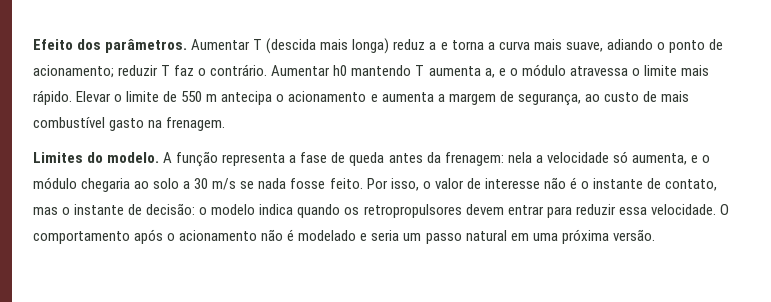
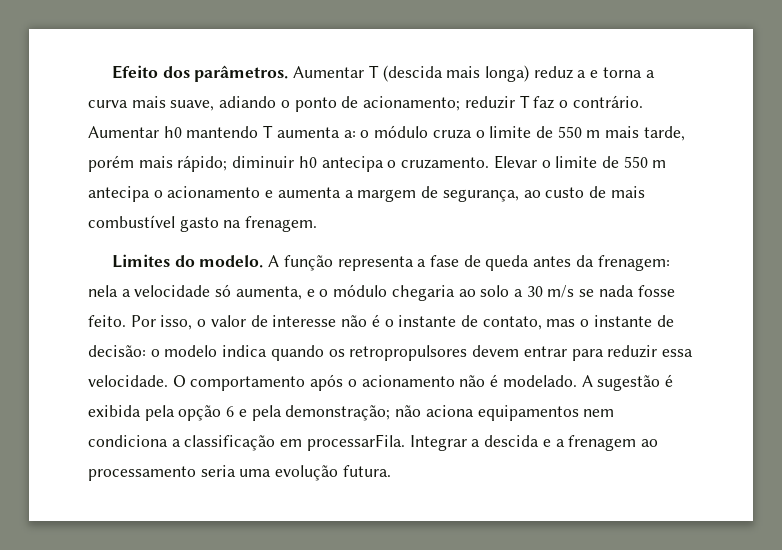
- Aumentar h0 mantendo T aumenta a, e o módulo atravessa o limite mais rápido.
+ Aumentar h0 mantendo T aumenta a: o módulo cruza o limite de 550 m mais tarde, porém mais rápido; diminuir h0 antecipa o cruzamento.
- O comportamento após o acionamento não é modelado e seria um passo natural em uma próxima versão.
+ O comportamento após o acionamento não é modelado. A sugestão é exibida pela opção 6 e pela demonstração; não aciona equipamentos nem condiciona a classificação em processarFila. Integrar a descida e a frenagem ao processamento seria uma evolução futura.

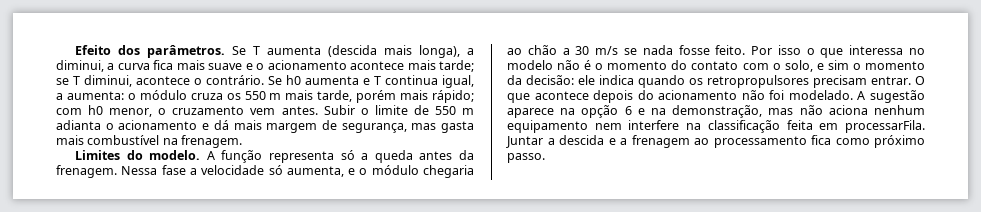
- Aumentar T (descida mais longa) reduz a e torna a curva mais suave, adiando o ponto de acionamento; reduzir T faz o contrário. Aumentar h0 mantendo T aumenta a: o módulo cruza o limite de 550 m mais tarde, porém mais rápido; diminuir h0 antecipa o cruzamento. Elevar o limite de 550 m antecipa o acionamento e aumenta a margem de segurança, ao custo de mais combustível gasto na frenagem.
+ Se T aumenta (descida mais longa), a diminui, a curva fica mais suave e o acionamento acontece mais tarde; se T diminui, acontece o contrário. Se h0 aumenta e T continua igual, a aumenta: o módulo cruza os 550 m mais tarde, porém mais rápido; com h0 menor, o cruzamento vem antes. Subir o limite de 550 m adianta o acionamento e dá mais margem de segurança, mas gasta mais combustível na frenagem.
- A função representa a fase de queda antes da frenagem: nela a velocidade só aumenta, e o módulo chegaria ao solo a 30 m/s se nada fosse feito.
+ A função representa só a queda antes da frenagem. Nessa fase a velocidade só aumenta, e o módulo chegaria ao chão a 30 m/s se nada fosse feito.
- Por isso, o valor de interesse não é o instante de contato, mas o instante de decisão: o modelo indica quando os retropropulsores devem entrar para reduzir essa velocidade. O comportamento após o acionamento não é modelado.
+ Por isso o que interessa no modelo não é o momento do contato com o solo, e sim o momento da decisão: ele indica quando os retropropulsores precisam entrar. O que acontece depois do acionamento não foi modelado.
- A sugestão é exibida pela opção 6 e pela demonstração; não aciona equipamentos nem condiciona a classificação em processarFila.
+ A sugestão aparece na opção 6 e na demonstração, mas não aciona nenhum equipamento nem interfere na classificação feita em processarFila.
- Integrar a descida e a frenagem ao processamento seria uma evolução futura.
+ Juntar a descida e a frenagem ao processamento fica como próximo passo.

